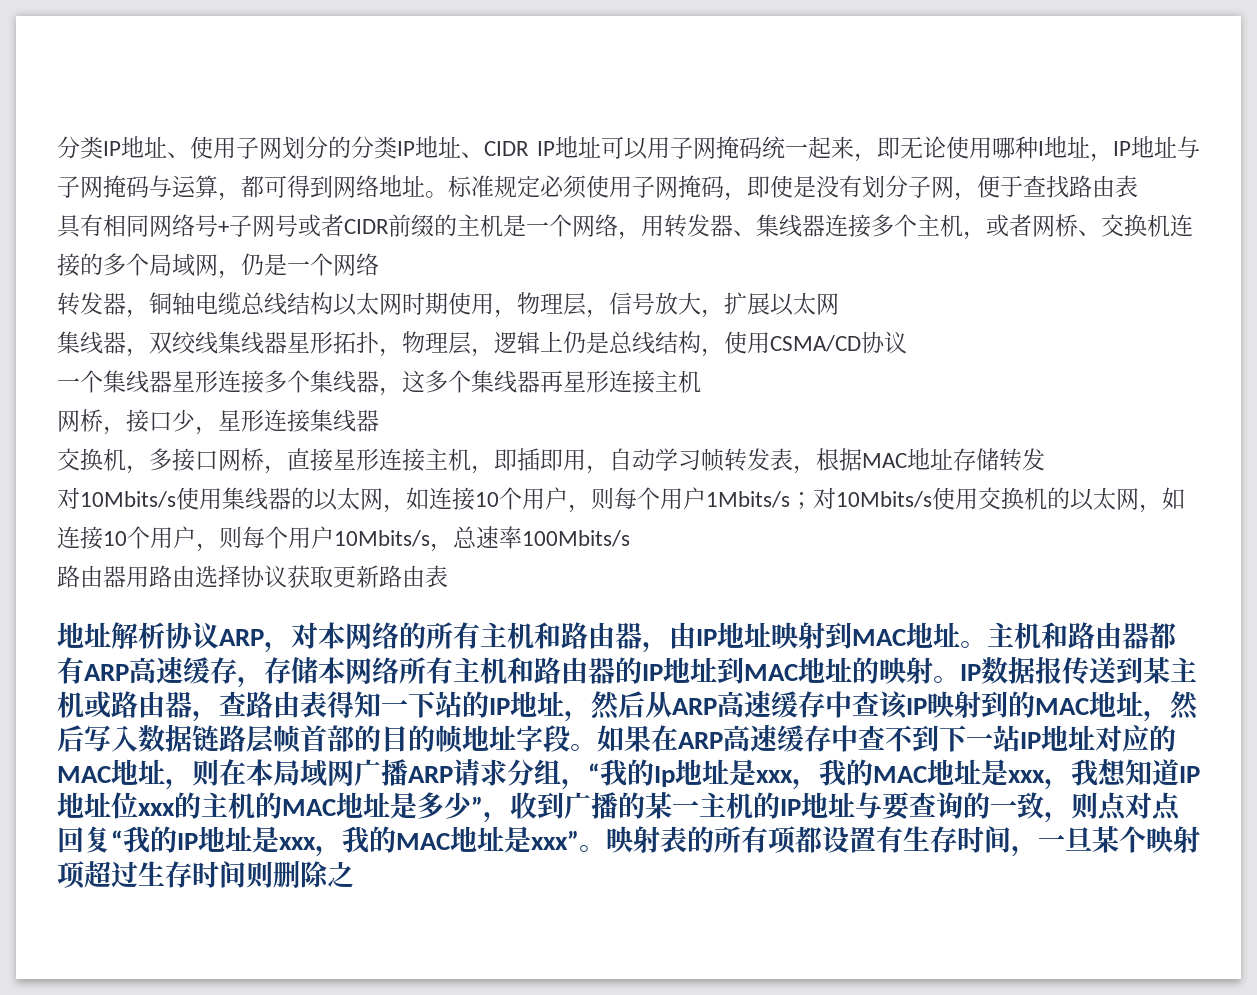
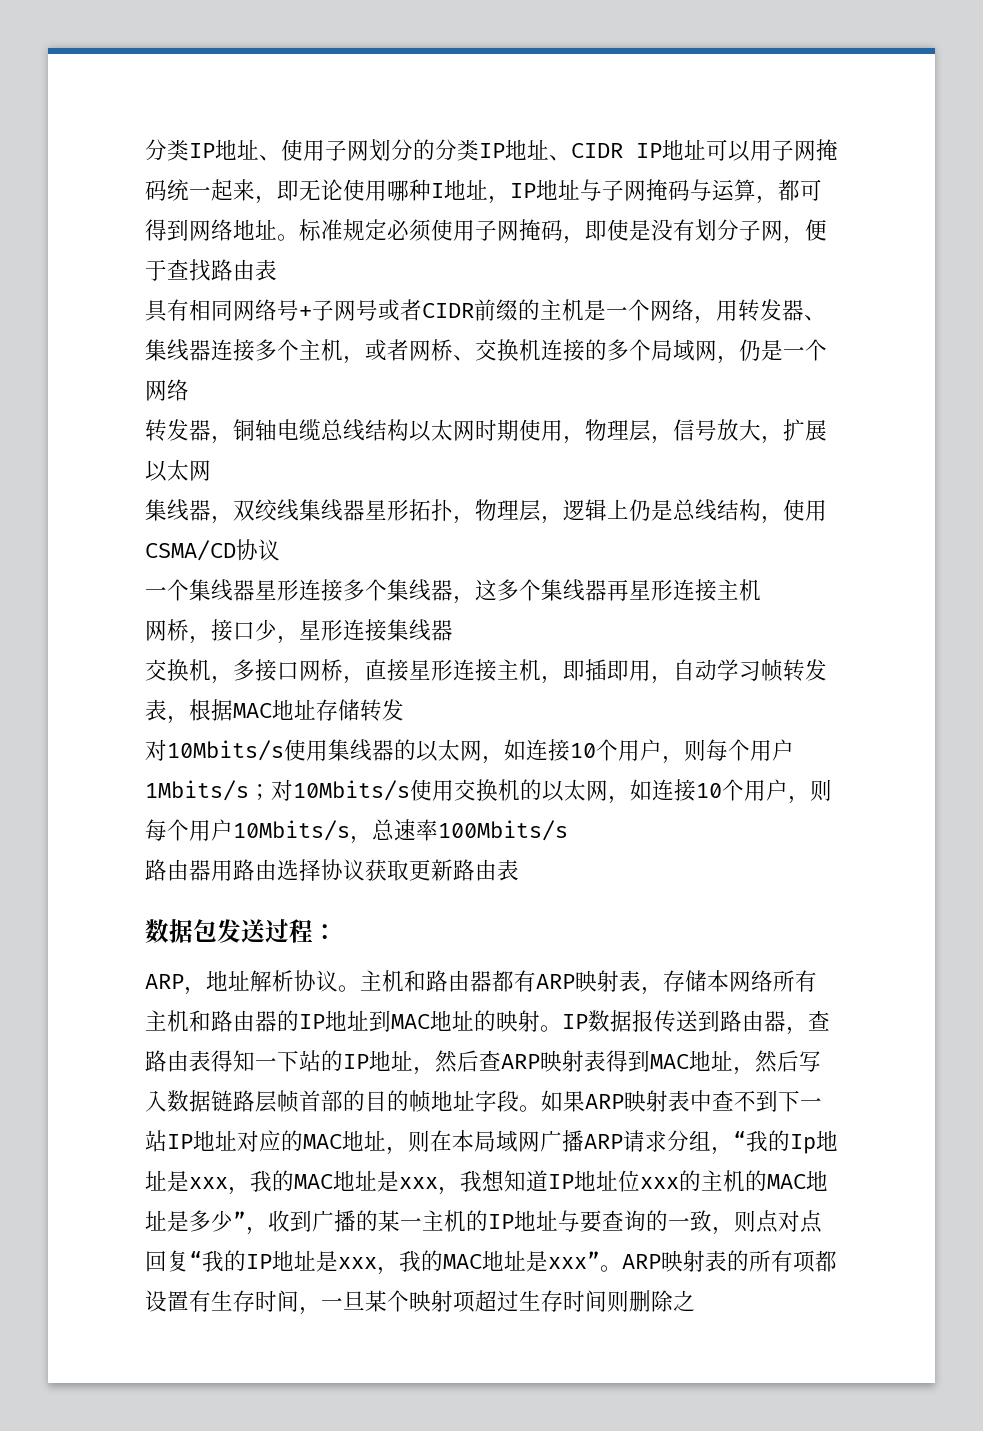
- 地址解析协议ARP，对本网络的所有主机和路由器，由IP地址映射到MAC地址。
+ 数据包发送过程：
+ ARP，地址解析协议。
- 主机和路由器都有ARP高速缓存，存储本网络所有主机和路由器的IP地址到MAC地址的映射。
+ 主机和路由器都有ARP映射表，存储本网络所有主机和路由器的IP地址到MAC地址的映射。
- IP数据报传送到某主机或路由器，查路由表得知一下站的IP地址，然后从ARP高速缓存中查该IP映射到的MAC地址，然后写入数据链路层帧首部的目的帧地址字段。
+ IP数据报传送到路由器，查路由表得知一下站的IP地址，然后查ARP映射表得到MAC地址，然后写入数据链路层帧首部的目的帧地址字段。
- 如果在ARP高速缓存中查不到下一站IP地址对应的MAC地址，则在本局域网广播ARP请求分组，“我的Ip地址是xxx，我的MAC地址是xxx，我想知道IP地址位xxx的主机的MAC地址是多少”，收到广播的某一主机的IP地址与要查询的一致，则点对点回复“我的IP地址是xxx，我的MAC地址是xxx”。
+ 如果ARP映射表中查不到下一站IP地址对应的MAC地址，则在本局域网广播ARP请求分组，“我的Ip地址是xxx，我的MAC地址是xxx，我想知道IP地址位xxx的主机的MAC地址是多少”，收到广播的某一主机的IP地址与要查询的一致，则点对点回复“我的IP地址是xxx，我的MAC地址是xxx”。
- 映射表的所有项都设置有生存时间，一旦某个映射项超过生存时间则删除之
+ ARP映射表的所有项都设置有生存时间，一旦某个映射项超过生存时间则删除之

